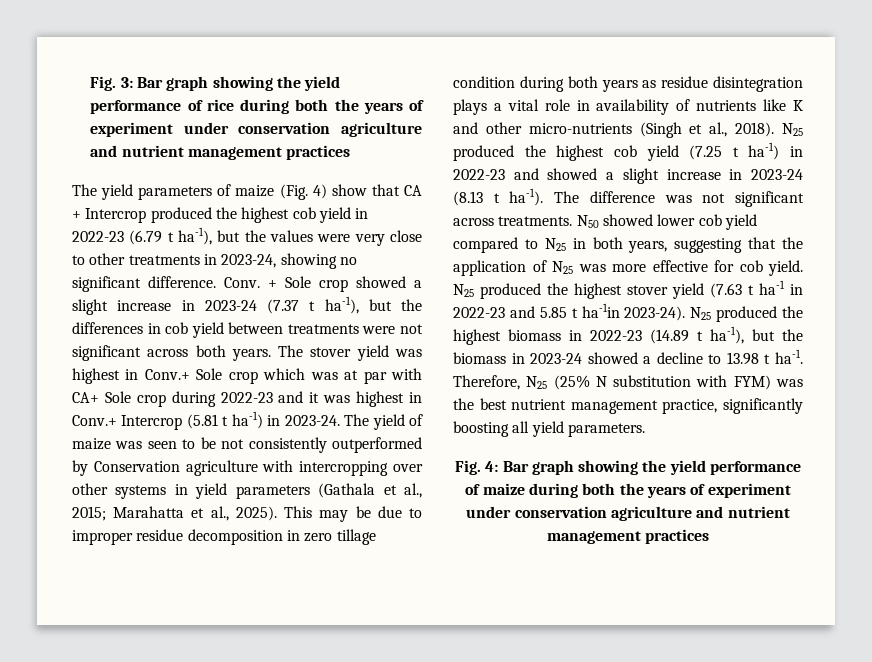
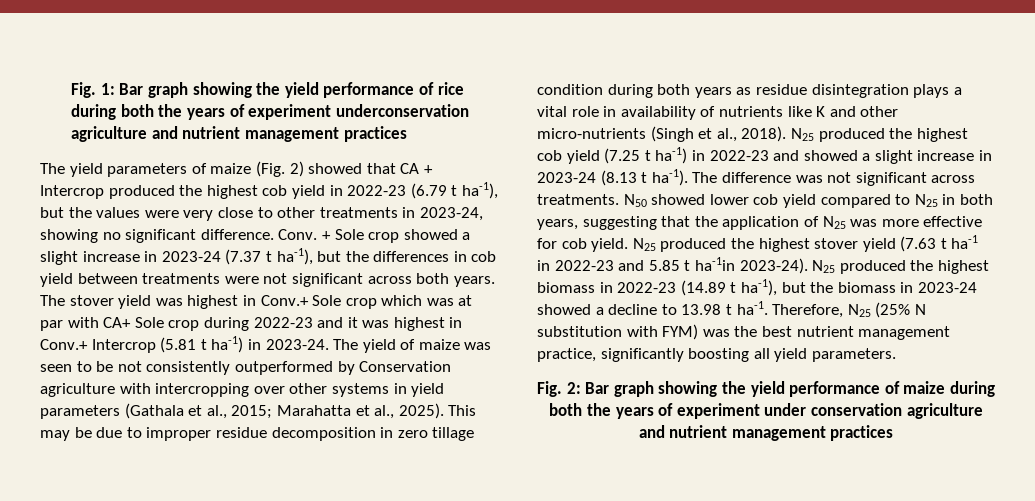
- Fig. 3: Bar graph showing the yield performance of rice during both the years of experiment under conservation agriculture and nutrient management practices
+ Fig. 1: Bar graph showing the yield performance of rice during both the years of experiment underconservation agriculture and nutrient management practices
- The yield parameters of maize (Fig. 4) show that CA + Intercrop produced the highest cob yield in 2022-23 (6.79 t ha-1), but the values were very close to other treatments in 2023-24, showing no significant difference.
+ The yield parameters of maize (Fig. 2) showed that CA + Intercrop produced the highest cob yield in 2022-23 (6.79 t ha-1), but the values were very close to other treatments in 2023-24, showing no significant difference.
- Fig. 4: Bar graph showing the yield performance of maize during both the years of experiment under conservation agriculture and nutrient management practices
+ Fig. 2: Bar graph showing the yield performance of maize during both the years of experiment under conservation agriculture and nutrient management practices

